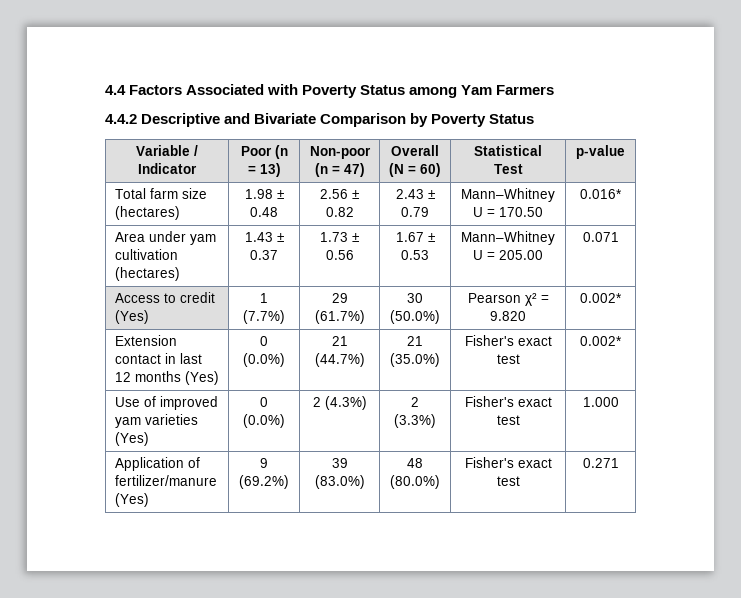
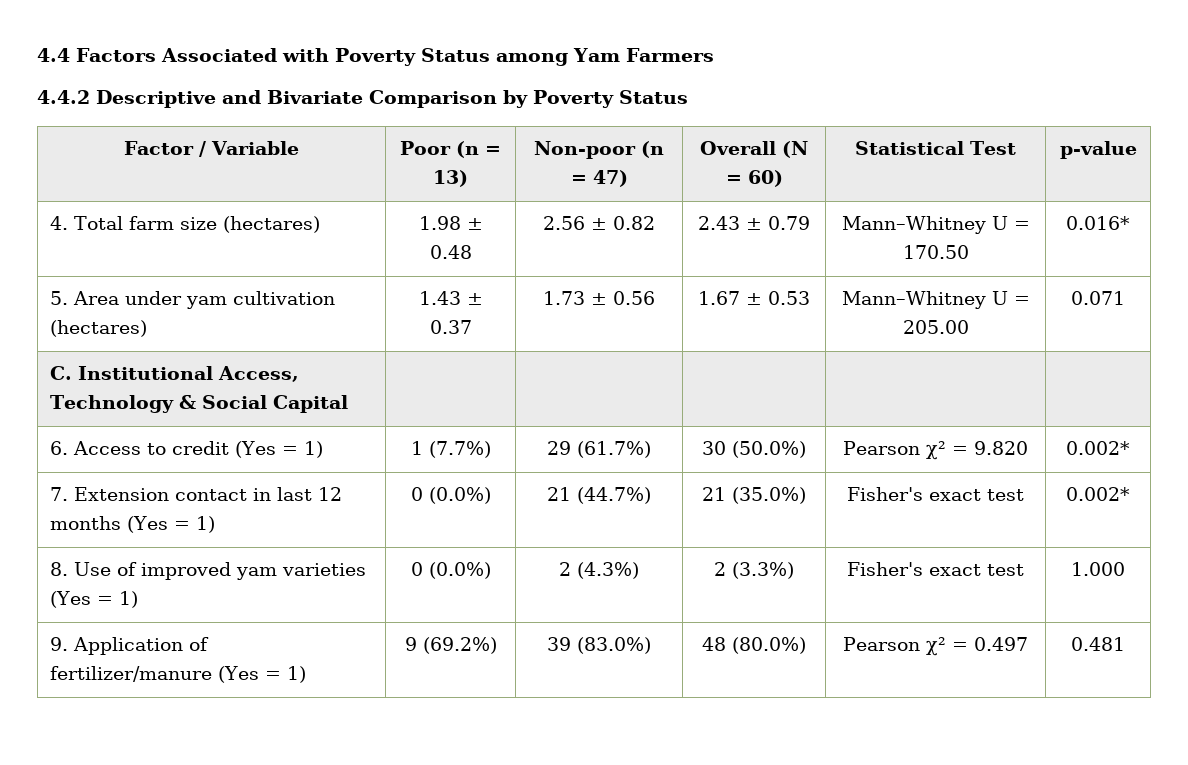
- Variable / Indicator | Poor (n = 13) | Non-poor (n = 47) | Overall (N = 60) | Statistical Test | p-value
+ Factor / Variable | Poor (n = 13) | Non-poor (n = 47) | Overall (N = 60) | Statistical Test | p-value
- Total farm size (hectares) | 1.98 ± 0.48 | 2.56 ± 0.82 | 2.43 ± 0.79 | Mann–Whitney U = 170.50 | 0.016*
+ 4. Total farm size (hectares) | 1.98 ± 0.48 | 2.56 ± 0.82 | 2.43 ± 0.79 | Mann–Whitney U = 170.50 | 0.016*
- Area under yam cultivation (hectares) | 1.43 ± 0.37 | 1.73 ± 0.56 | 1.67 ± 0.53 | Mann–Whitney U = 205.00 | 0.071
+ 5. Area under yam cultivation (hectares) | 1.43 ± 0.37 | 1.73 ± 0.56 | 1.67 ± 0.53 | Mann–Whitney U = 205.00 | 0.071
- Access to credit (Yes) | 1 (7.7%) | 29 (61.7%) | 30 (50.0%) | Pearson χ² = 9.820 | 0.002*
+ C. Institutional Access, Technology & Social Capital | | | | |
+ 6. Access to credit (Yes = 1) | 1 (7.7%) | 29 (61.7%) | 30 (50.0%) | Pearson χ² = 9.820 | 0.002*
- Extension contact in last 12 months (Yes) | 0 (0.0%) | 21 (44.7%) | 21 (35.0%) | Fisher's exact test | 0.002*
+ 7. Extension contact in last 12 months (Yes = 1) | 0 (0.0%) | 21 (44.7%) | 21 (35.0%) | Fisher's exact test | 0.002*
- Use of improved yam varieties (Yes) | 0 (0.0%) | 2 (4.3%) | 2 (3.3%) | Fisher's exact test | 1.000
+ 8. Use of improved yam varieties (Yes = 1) | 0 (0.0%) | 2 (4.3%) | 2 (3.3%) | Fisher's exact test | 1.000
- Application of fertilizer/manure (Yes) | 9 (69.2%) | 39 (83.0%) | 48 (80.0%) | Fisher's exact test | 0.271
+ 9. Application of fertilizer/manure (Yes = 1) | 9 (69.2%) | 39 (83.0%) | 48 (80.0%) | Pearson χ² = 0.497 | 0.481

